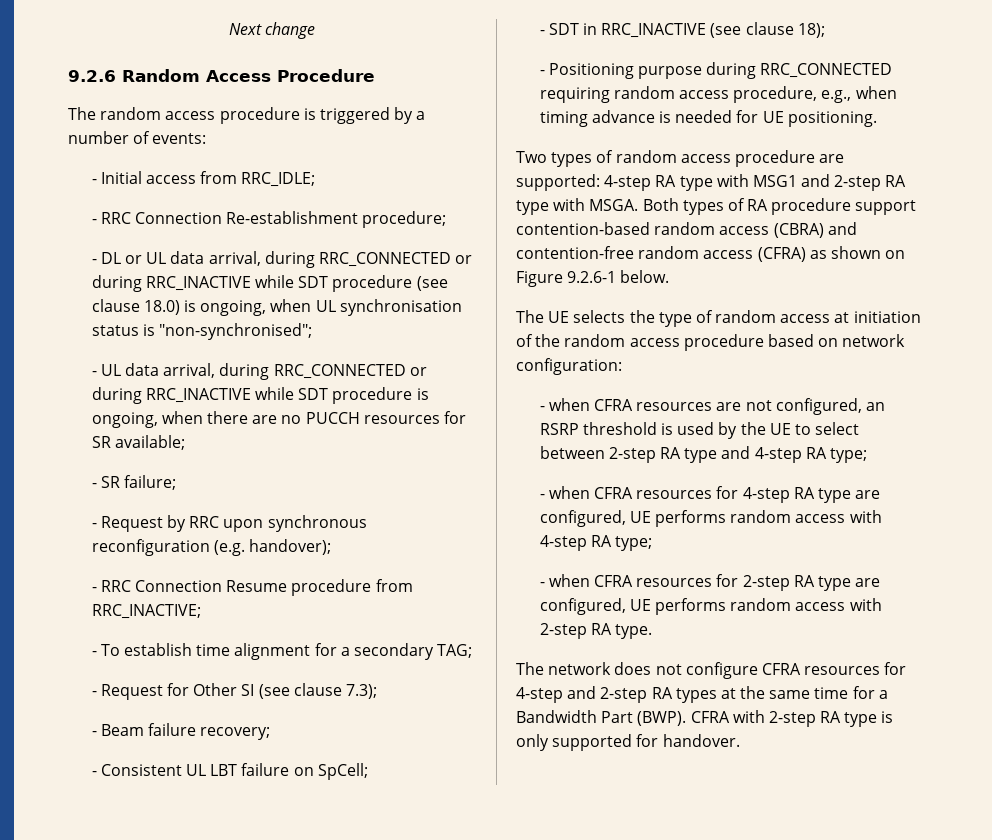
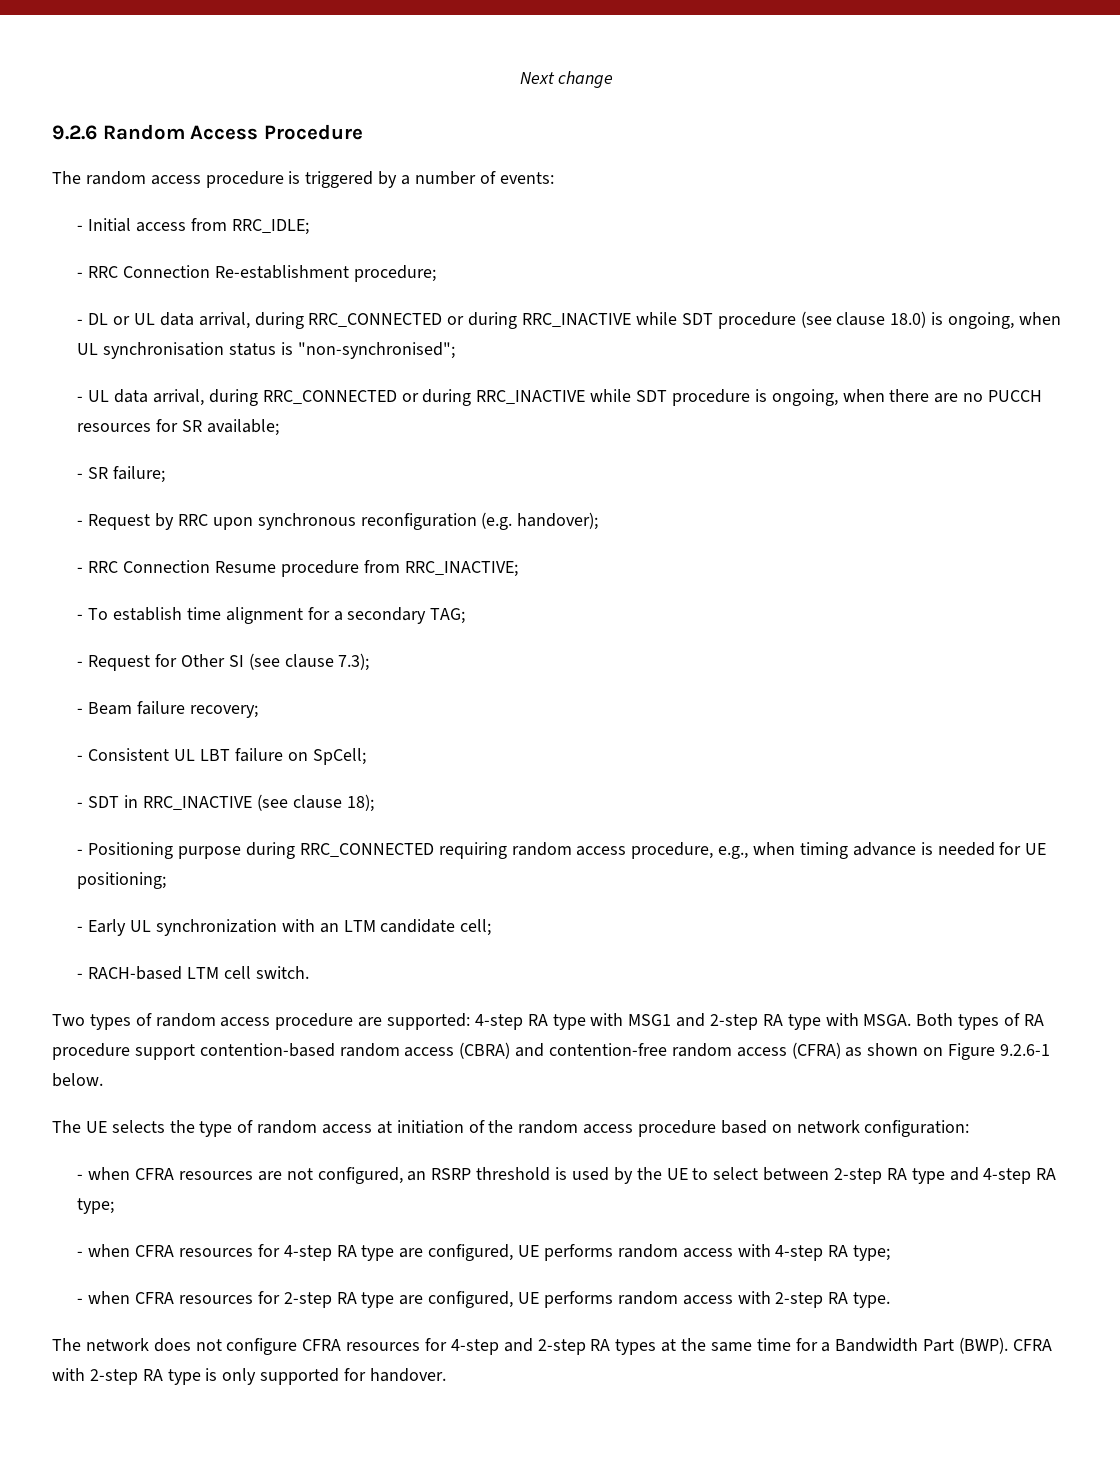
- - Positioning purpose during RRC_CONNECTED requiring random access procedure, e.g., when timing advance is needed for UE positioning.
+ - Positioning purpose during RRC_CONNECTED requiring random access procedure, e.g., when timing advance is needed for UE positioning;
+ - Early UL synchronization with an LTM candidate cell;
+ - RACH-based LTM cell switch.

